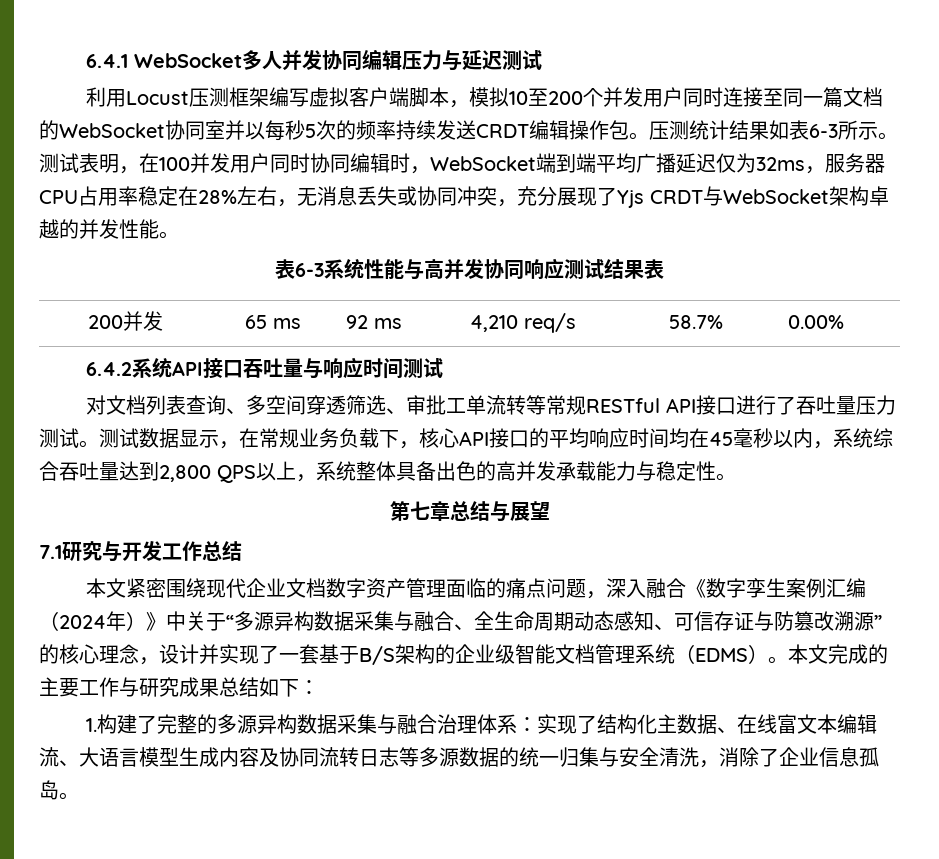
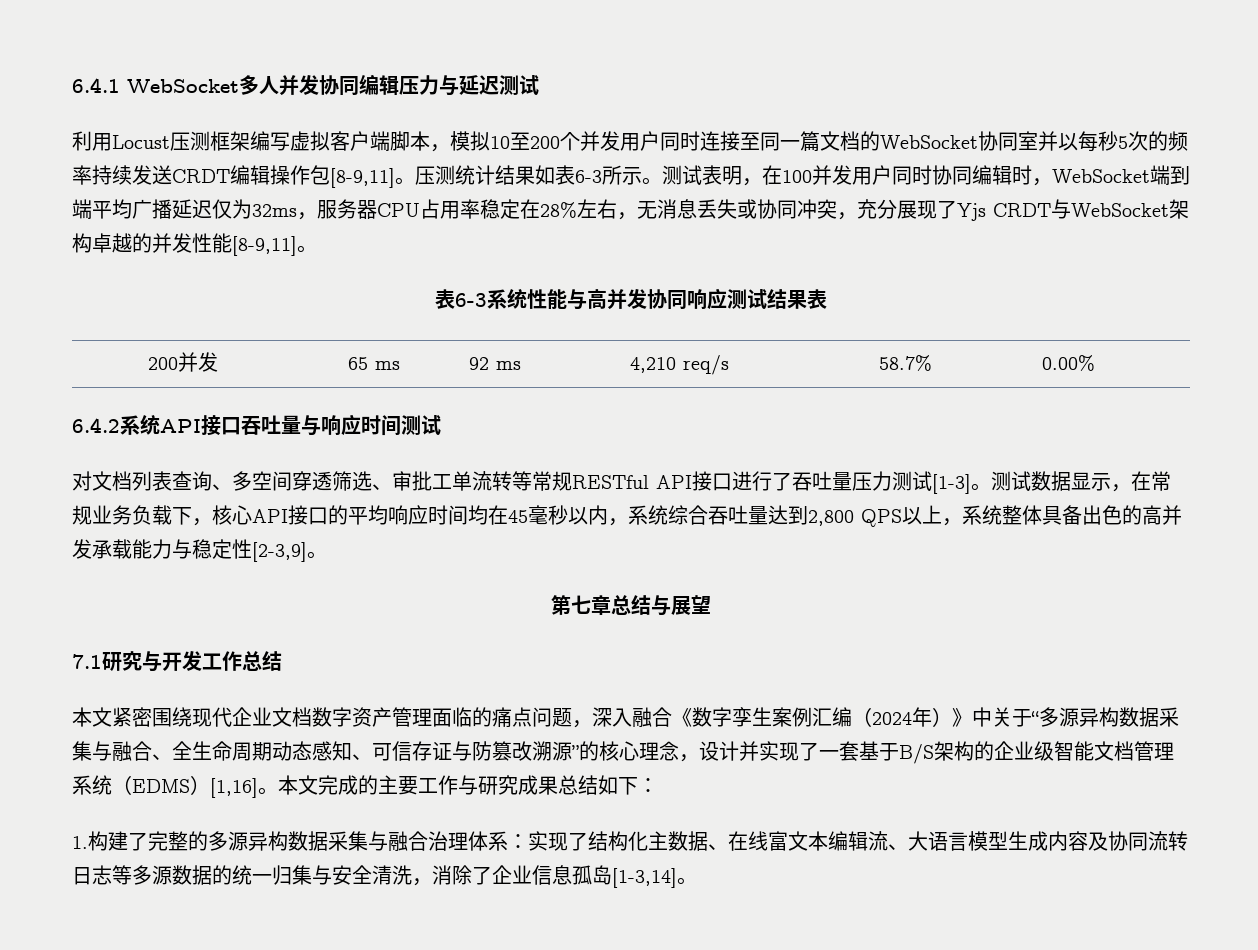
- 利用Locust压测框架编写虚拟客户端脚本，模拟10至200个并发用户同时连接至同一篇文档的WebSocket协同室并以每秒5次的频率持续发送CRDT编辑操作包。
+ 利用Locust压测框架编写虚拟客户端脚本，模拟10至200个并发用户同时连接至同一篇文档的WebSocket协同室并以每秒5次的频率持续发送CRDT编辑操作包[8-9,11]。
- 测试表明，在100并发用户同时协同编辑时，WebSocket端到端平均广播延迟仅为32ms，服务器CPU占用率稳定在28%左右，无消息丢失或协同冲突，充分展现了Yjs CRDT与WebSocket架构卓越的并发性能。
+ 测试表明，在100并发用户同时协同编辑时，WebSocket端到端平均广播延迟仅为32ms，服务器CPU占用率稳定在28%左右，无消息丢失或协同冲突，充分展现了Yjs CRDT与WebSocket架构卓越的并发性能[8-9,11]。
- 对文档列表查询、多空间穿透筛选、审批工单流转等常规RESTful API接口进行了吞吐量压力测试。
+ 对文档列表查询、多空间穿透筛选、审批工单流转等常规RESTful API接口进行了吞吐量压力测试[1-3]。
- 测试数据显示，在常规业务负载下，核心API接口的平均响应时间均在45毫秒以内，系统综合吞吐量达到2,800 QPS以上，系统整体具备出色的高并发承载能力与稳定性。
+ 测试数据显示，在常规业务负载下，核心API接口的平均响应时间均在45毫秒以内，系统综合吞吐量达到2,800 QPS以上，系统整体具备出色的高并发承载能力与稳定性[2-3,9]。
- 本文紧密围绕现代企业文档数字资产管理面临的痛点问题，深入融合《数字孪生案例汇编（2024年）》中关于“多源异构数据采集与融合、全生命周期动态感知、可信存证与防篡改溯源”的核心理念，设计并实现了一套基于B/S架构的企业级智能文档管理系统（EDMS）。
+ 本文紧密围绕现代企业文档数字资产管理面临的痛点问题，深入融合《数字孪生案例汇编（2024年）》中关于“多源异构数据采集与融合、全生命周期动态感知、可信存证与防篡改溯源”的核心理念，设计并实现了一套基于B/S架构的企业级智能文档管理系统（EDMS）[1,16]。
- 1.构建了完整的多源异构数据采集与融合治理体系：实现了结构化主数据、在线富文本编辑流、大语言模型生成内容及协同流转日志等多源数据的统一归集与安全清洗，消除了企业信息孤岛。
+ 1.构建了完整的多源异构数据采集与融合治理体系：实现了结构化主数据、在线富文本编辑流、大语言模型生成内容及协同流转日志等多源数据的统一归集与安全清洗，消除了企业信息孤岛[1-3,14]。

